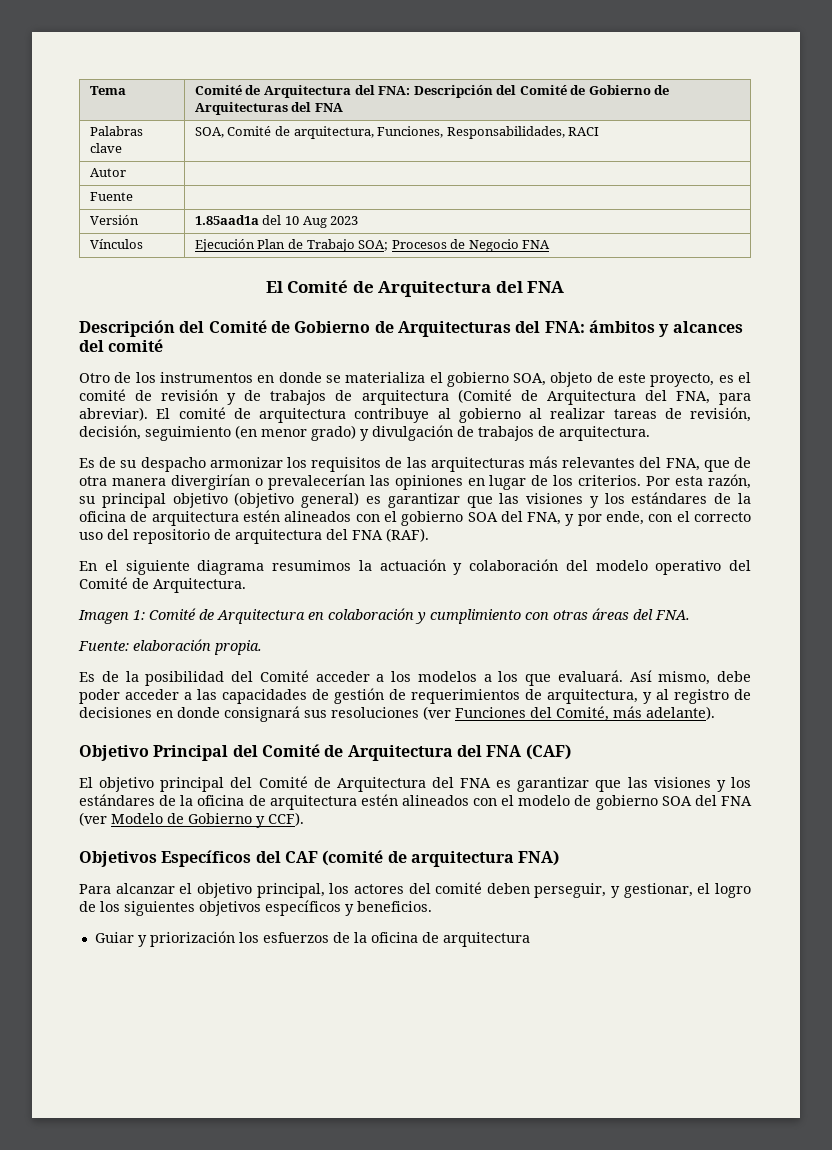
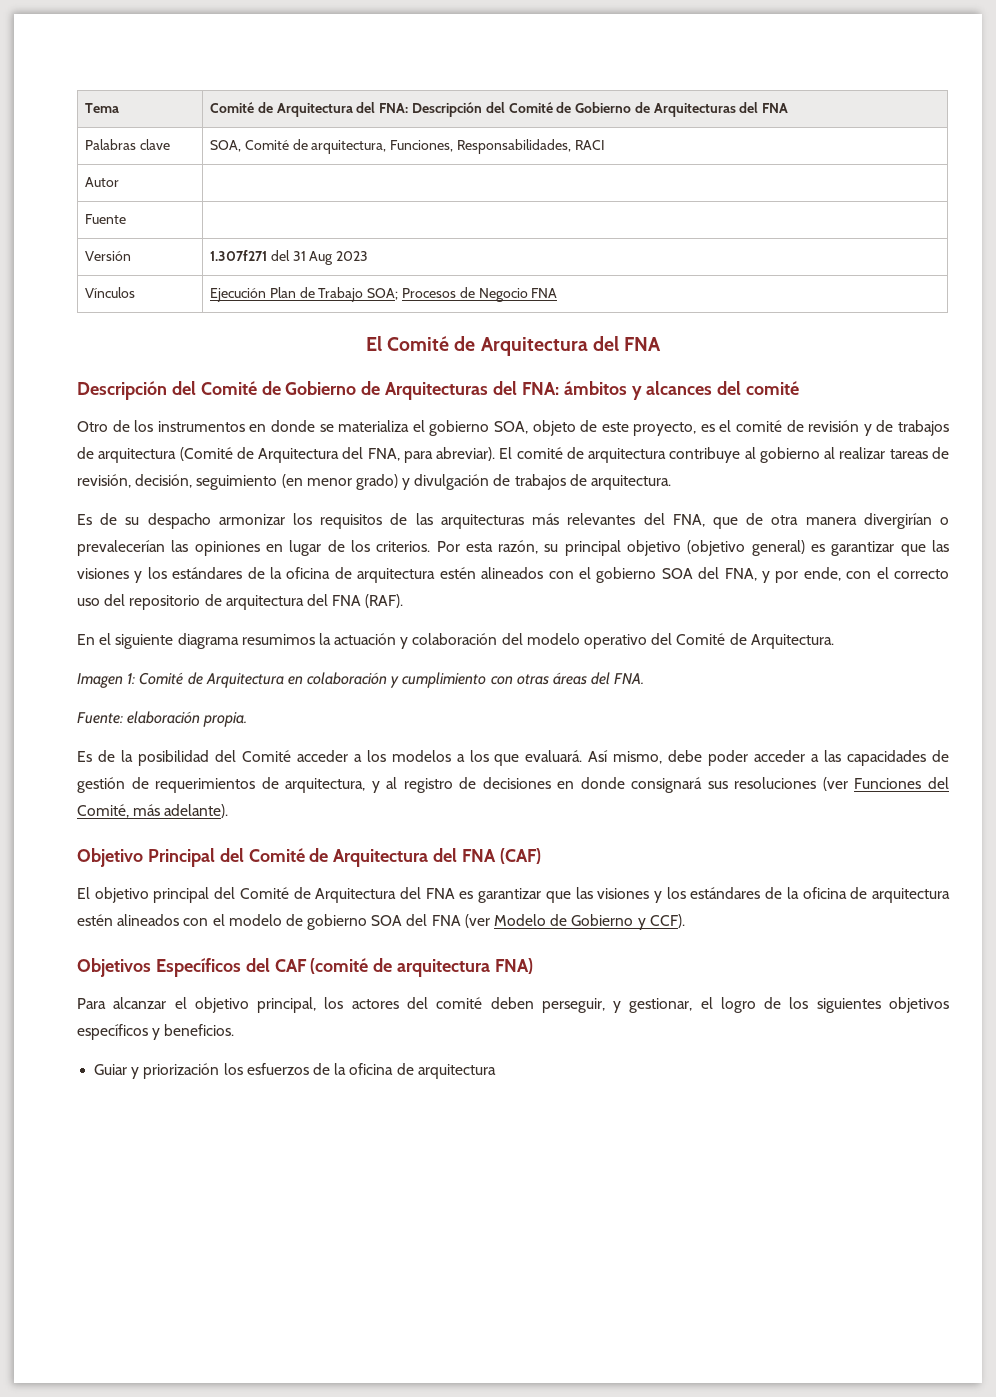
- Versión | 1.85aad1a del 10 Aug 2023
+ Versión | 1.307f271 del 31 Aug 2023

